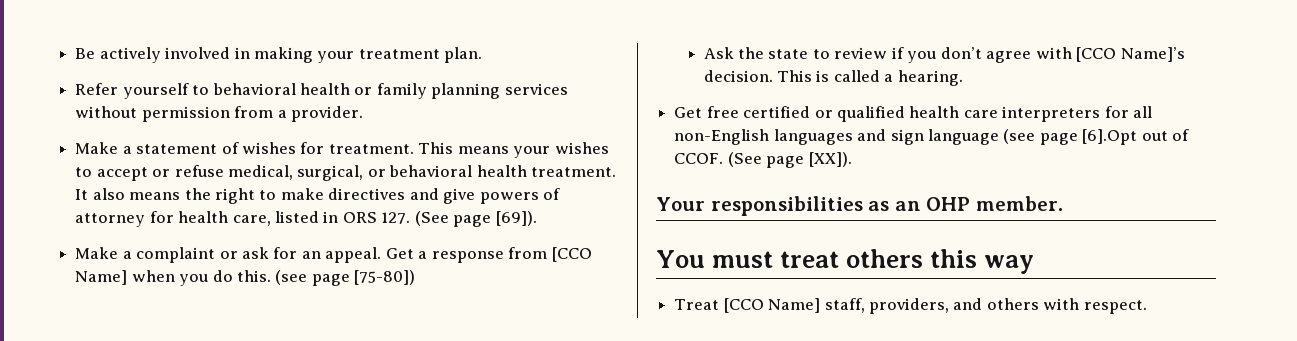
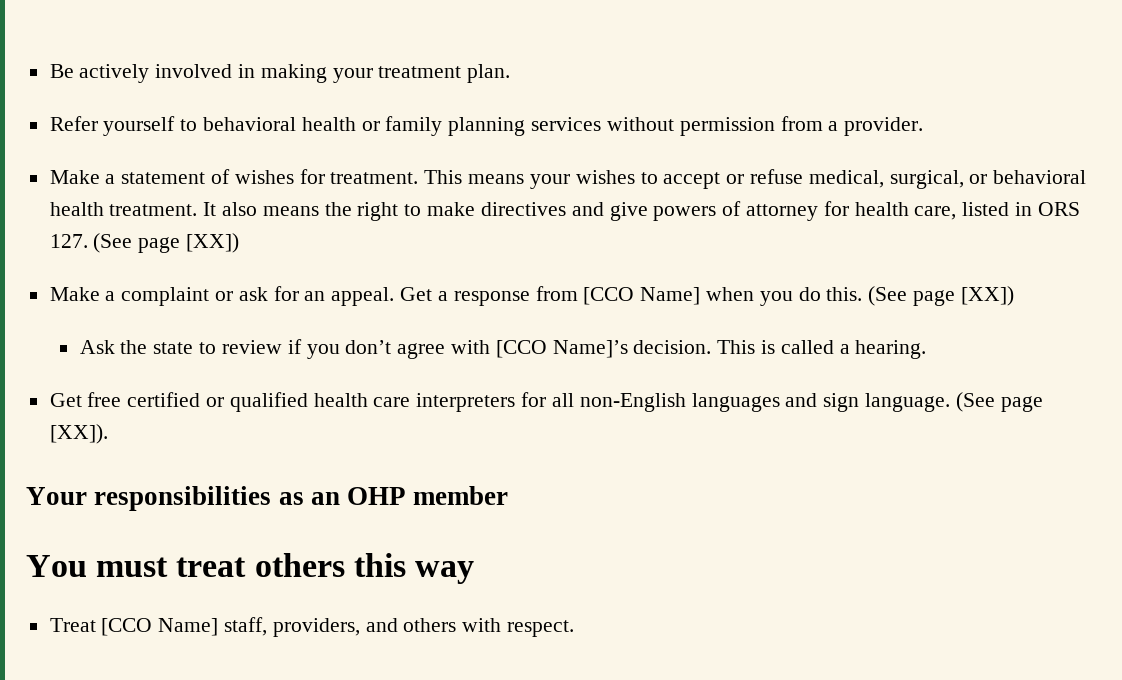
- It also means the right to make directives and give powers of attorney for health care, listed in ORS 127. (See page [69]).
+ It also means the right to make directives and give powers of attorney for health care, listed in ORS 127. (See page [XX])
- Get a response from [CCO Name] when you do this. (see page [75-80])
+ Get a response from [CCO Name] when you do this. (See page [XX])
- Get free certified or qualified health care interpreters for all non-English languages and sign language (see page [6].Opt out of CCOF.
+ Get free certified or qualified health care interpreters for all non-English languages and sign language.
- Your responsibilities as an OHP member.
+ Your responsibilities as an OHP member

